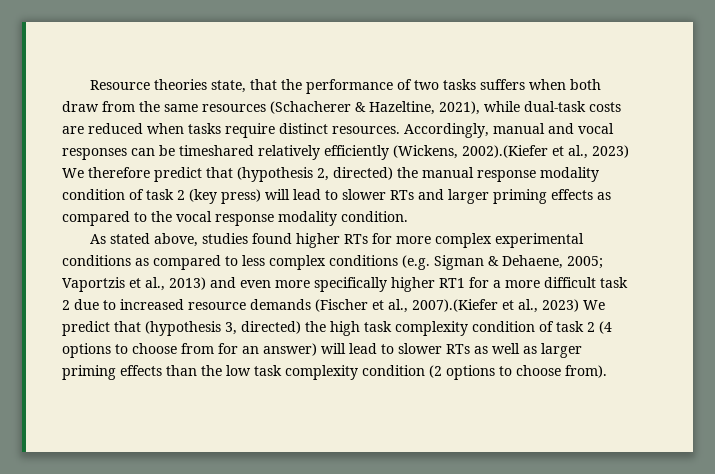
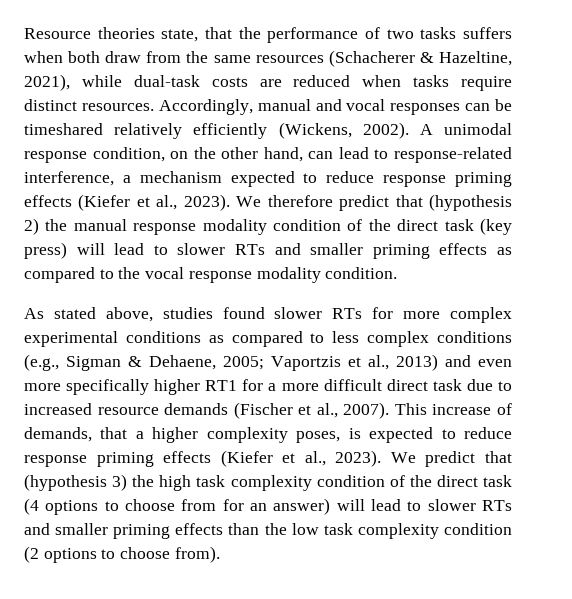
- Accordingly, manual and vocal responses can be timeshared relatively efficiently (Wickens, 2002).(Kiefer et al., 2023) We therefore predict that (hypothesis 2, directed) the manual response modality condition of task 2 (key press) will lead to slower RTs and larger priming effects as compared to the vocal response modality condition.
+ Accordingly, manual and vocal responses can be timeshared relatively efficiently (Wickens, 2002). A unimodal response condition, on the other hand, can lead to response-related interference, a mechanism expected to reduce response priming effects (Kiefer et al., 2023). We therefore predict that (hypothesis 2) the manual response modality condition of the direct task (key press) will lead to slower RTs and smaller priming effects as compared to the vocal response modality condition.
- As stated above, studies found higher RTs for more complex experimental conditions as compared to less complex conditions (e.g. Sigman & Dehaene, 2005;
+ As stated above, studies found slower RTs for more complex experimental conditions as compared to less complex conditions (e.g., Sigman & Dehaene, 2005;
- Vaportzis et al., 2013) and even more specifically higher RT1 for a more difficult task 2 due to increased resource demands (Fischer et al., 2007).(Kiefer et al., 2023) We predict that (hypothesis 3, directed) the high task complexity condition of task 2 (4 options to choose from for an answer) will lead to slower RTs as well as larger priming effects than the low task complexity condition (2 options to choose from).
+ Vaportzis et al., 2013) and even more specifically higher RT1 for a more difficult direct task due to increased resource demands (Fischer et al., 2007). This increase of demands, that a higher complexity poses, is expected to reduce response priming effects (Kiefer et al., 2023). We predict that (hypothesis 3) the high task complexity condition of the direct task (4 options to choose from for an answer) will lead to slower RTs and smaller priming effects than the low task complexity condition (2 options to choose from).

